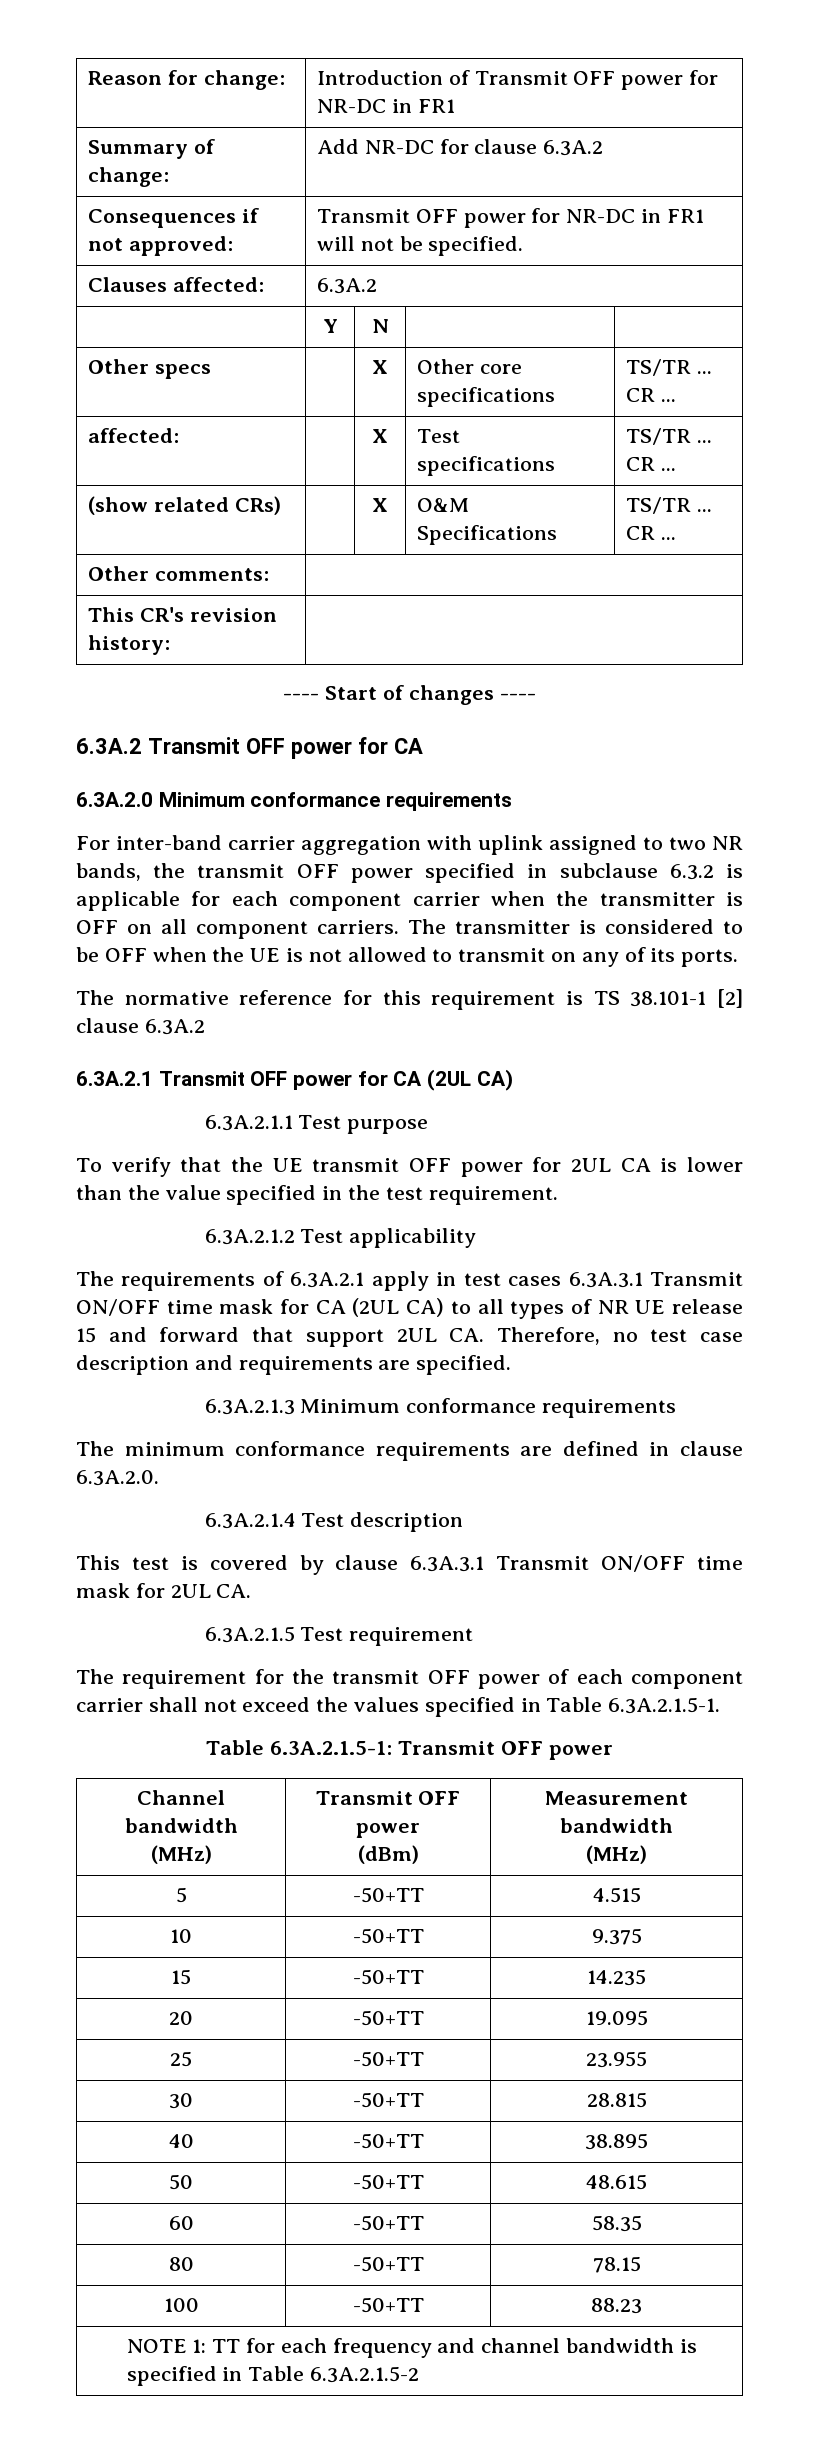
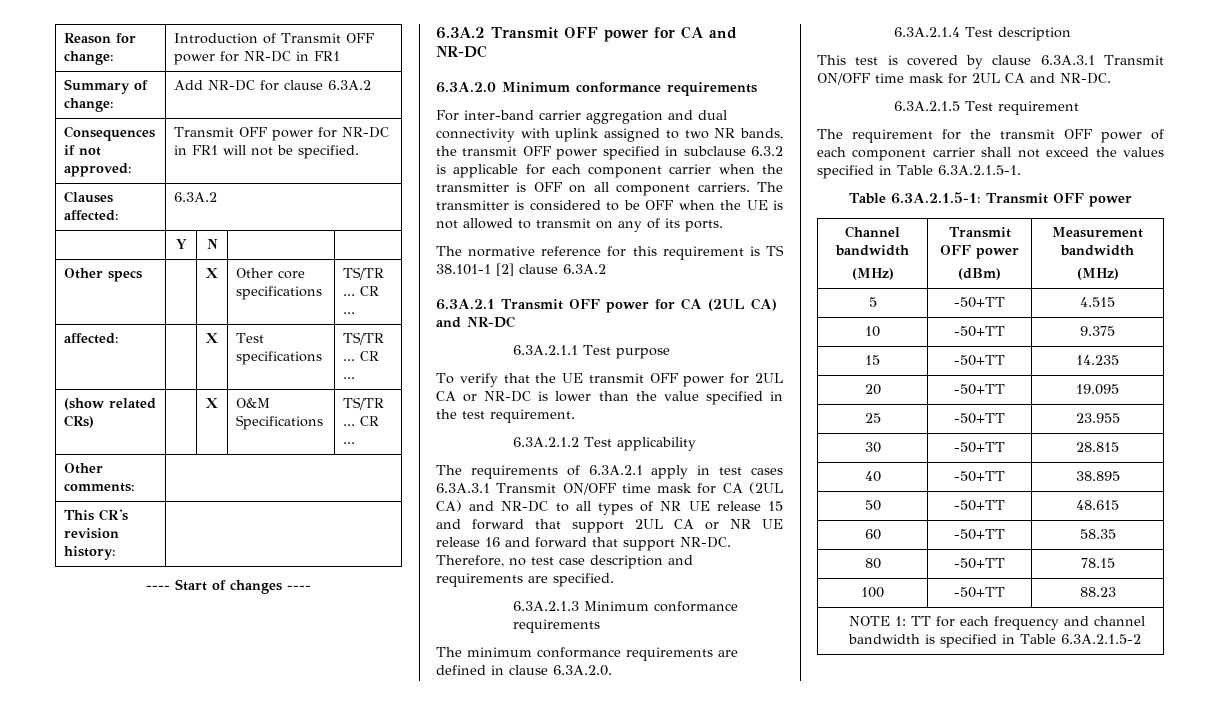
- 6.3A.2 Transmit OFF power for CA
+ 6.3A.2 Transmit OFF power for CA and NR-DC
- For inter-band carrier aggregation with uplink assigned to two NR bands, the transmit OFF power specified in subclause 6.3.2 is applicable for each component carrier when the transmitter is OFF on all component carriers.
+ For inter-band carrier aggregation and dual connectivity with uplink assigned to two NR bands, the transmit OFF power specified in subclause 6.3.2 is applicable for each component carrier when the transmitter is OFF on all component carriers.
- 6.3A.2.1 Transmit OFF power for CA (2UL CA)
+ 6.3A.2.1 Transmit OFF power for CA (2UL CA) and NR-DC
- To verify that the UE transmit OFF power for 2UL CA is lower than the value specified in the test requirement.
+ To verify that the UE transmit OFF power for 2UL CA or NR-DC is lower than the value specified in the test requirement.
- The requirements of 6.3A.2.1 apply in test cases 6.3A.3.1 Transmit ON/OFF time mask for CA (2UL CA) to all types of NR UE release 15 and forward that support 2UL CA. Therefore, no test case description and requirements are specified.
+ The requirements of 6.3A.2.1 apply in test cases 6.3A.3.1 Transmit ON/OFF time mask for CA (2UL CA) and NR-DC to all types of NR UE release 15 and forward that support 2UL CA or NR UE release 16 and forward that support NR-DC. Therefore, no test case description and requirements are specified.
- This test is covered by clause 6.3A.3.1 Transmit ON/OFF time mask for 2UL CA.
+ This test is covered by clause 6.3A.3.1 Transmit ON/OFF time mask for 2UL CA and NR-DC.

